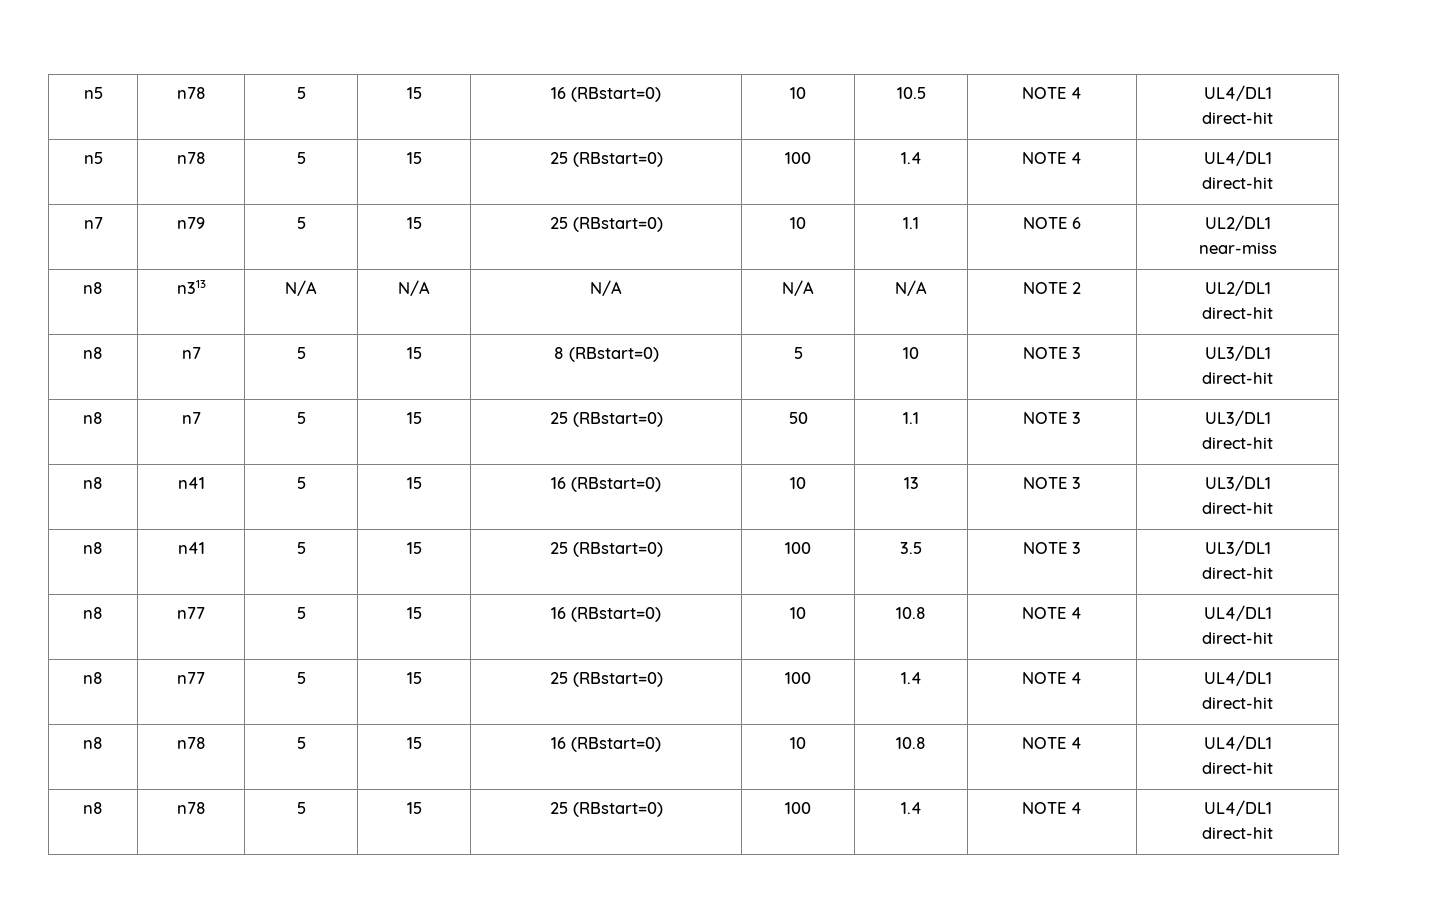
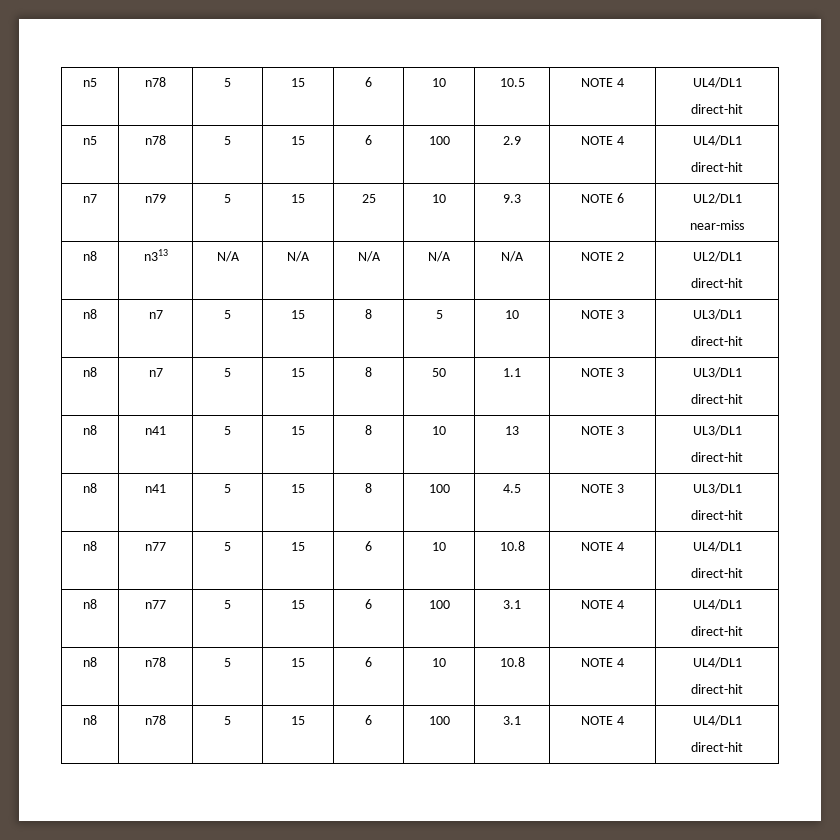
- n5 | n78 | 5 | 15 | 16 (RBstart=0) | 10 | 10.5 | NOTE 4 | UL4/DL1
+ n5 | n78 | 5 | 15 | 6 | 10 | 10.5 | NOTE 4 | UL4/DL1
- n5 | n78 | 5 | 15 | 25 (RBstart=0) | 100 | 1.4 | NOTE 4 | UL4/DL1
+ n5 | n78 | 5 | 15 | 6 | 100 | 2.9 | NOTE 4 | UL4/DL1
- n7 | n79 | 5 | 15 | 25 (RBstart=0) | 10 | 1.1 | NOTE 6 | UL2/DL1
+ n7 | n79 | 5 | 15 | 25 | 10 | 9.3 | NOTE 6 | UL2/DL1
- n8 | n7 | 5 | 15 | 8 (RBstart=0) | 5 | 10 | NOTE 3 | UL3/DL1
+ n8 | n7 | 5 | 15 | 8 | 5 | 10 | NOTE 3 | UL3/DL1
- n8 | n7 | 5 | 15 | 25 (RBstart=0) | 50 | 1.1 | NOTE 3 | UL3/DL1
+ n8 | n7 | 5 | 15 | 8 | 50 | 1.1 | NOTE 3 | UL3/DL1
- n8 | n41 | 5 | 15 | 16 (RBstart=0) | 10 | 13 | NOTE 3 | UL3/DL1
+ n8 | n41 | 5 | 15 | 8 | 10 | 13 | NOTE 3 | UL3/DL1
- n8 | n41 | 5 | 15 | 25 (RBstart=0) | 100 | 3.5 | NOTE 3 | UL3/DL1
+ n8 | n41 | 5 | 15 | 8 | 100 | 4.5 | NOTE 3 | UL3/DL1
- n8 | n77 | 5 | 15 | 16 (RBstart=0) | 10 | 10.8 | NOTE 4 | UL4/DL1
+ n8 | n77 | 5 | 15 | 6 | 10 | 10.8 | NOTE 4 | UL4/DL1
- n8 | n77 | 5 | 15 | 25 (RBstart=0) | 100 | 1.4 | NOTE 4 | UL4/DL1
+ n8 | n77 | 5 | 15 | 6 | 100 | 3.1 | NOTE 4 | UL4/DL1
  direct-hit
- n8 | n78 | 5 | 15 | 16 (RBstart=0) | 10 | 10.8 | NOTE 4 | UL4/DL1
+ n8 | n78 | 5 | 15 | 6 | 10 | 10.8 | NOTE 4 | UL4/DL1
- n8 | n78 | 5 | 15 | 25 (RBstart=0) | 100 | 1.4 | NOTE 4 | UL4/DL1
+ n8 | n78 | 5 | 15 | 6 | 100 | 3.1 | NOTE 4 | UL4/DL1

